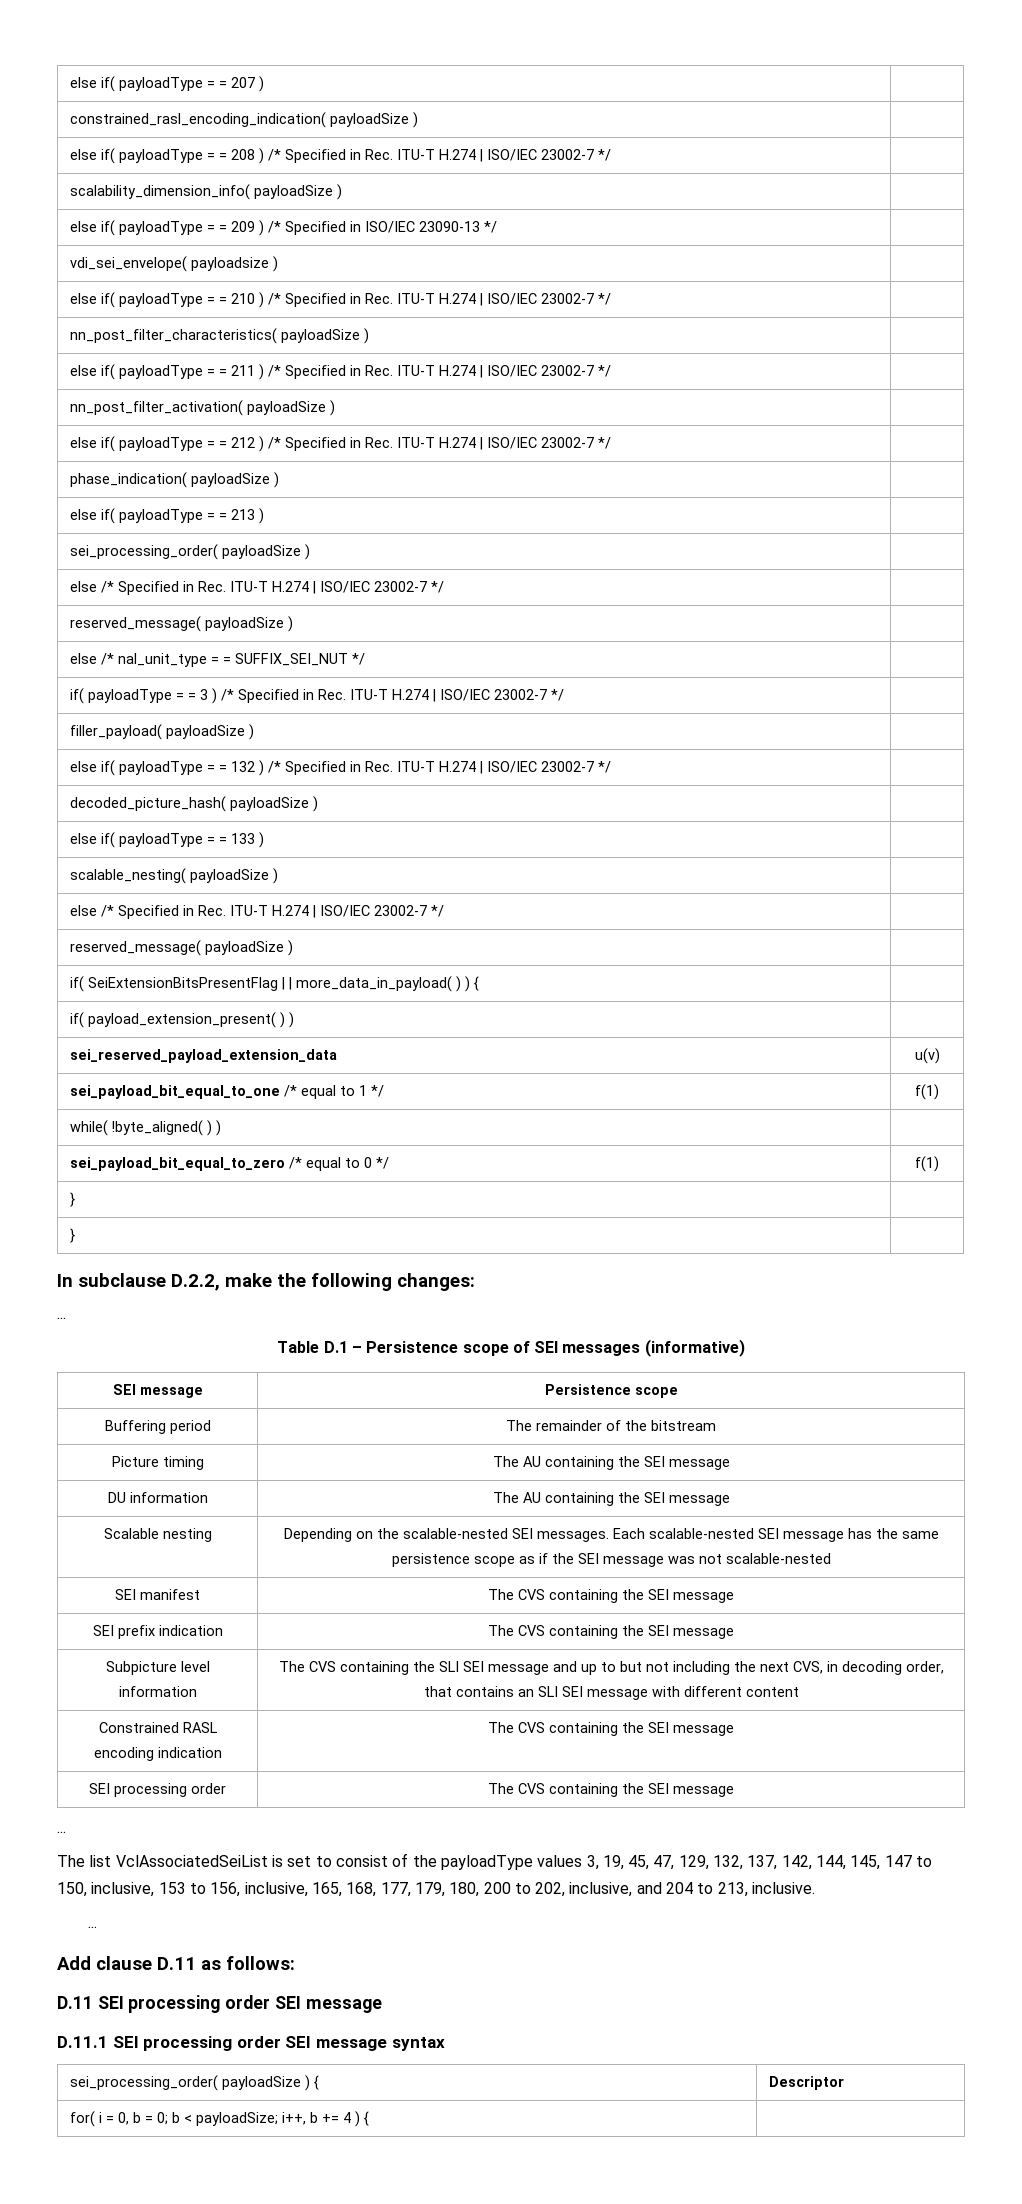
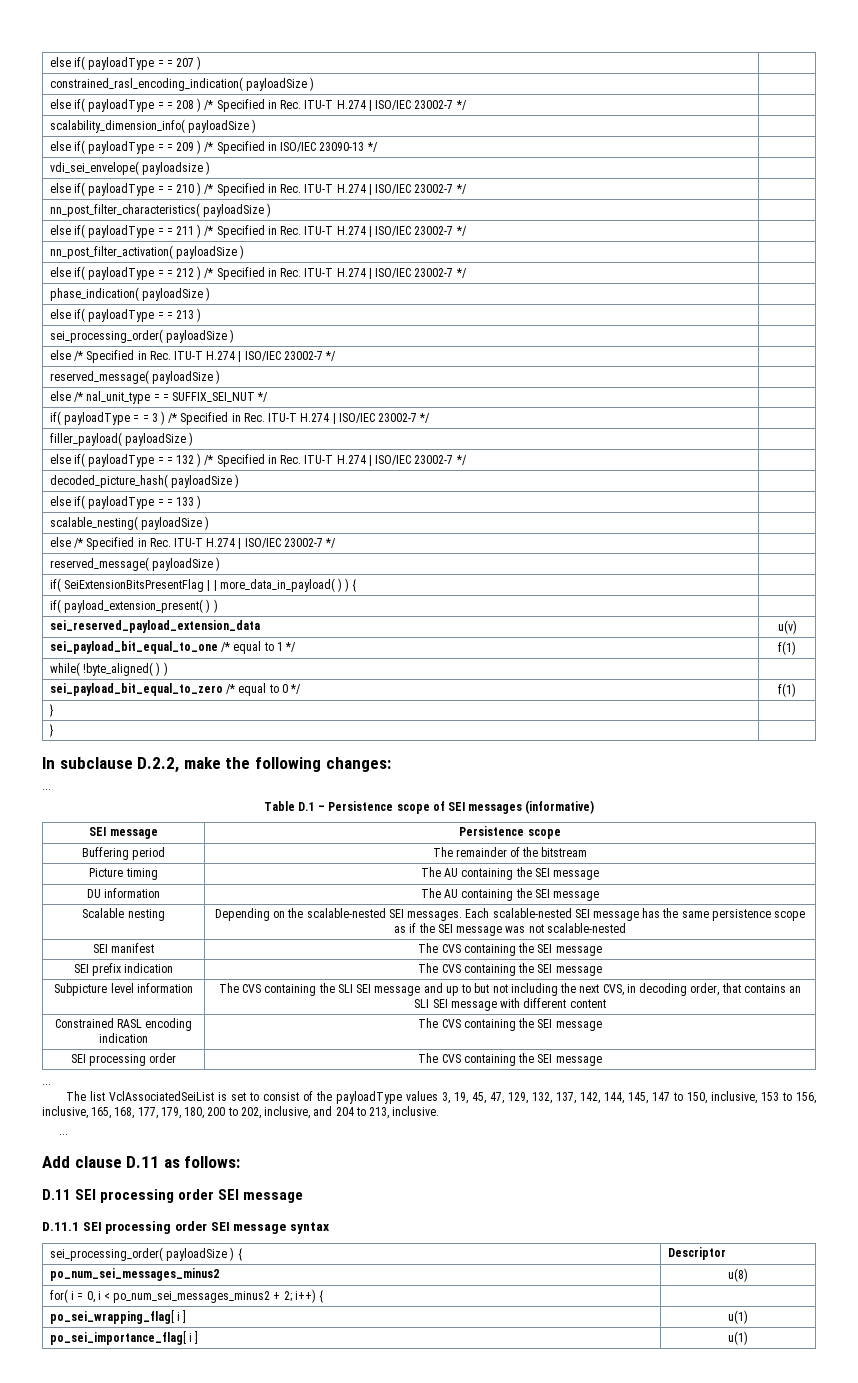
+ po_num_sei_messages_minus2 | u(8)
- for( i = 0, b = 0; b < payloadSize; i++, b += 4 ) { |
+ for( i = 0, i < po_num_sei_messages_minus2 + 2; i++) { |
+ po_sei_wrapping_flag[ i ] | u(1)
+ po_sei_importance_flag[ i ] | u(1)

